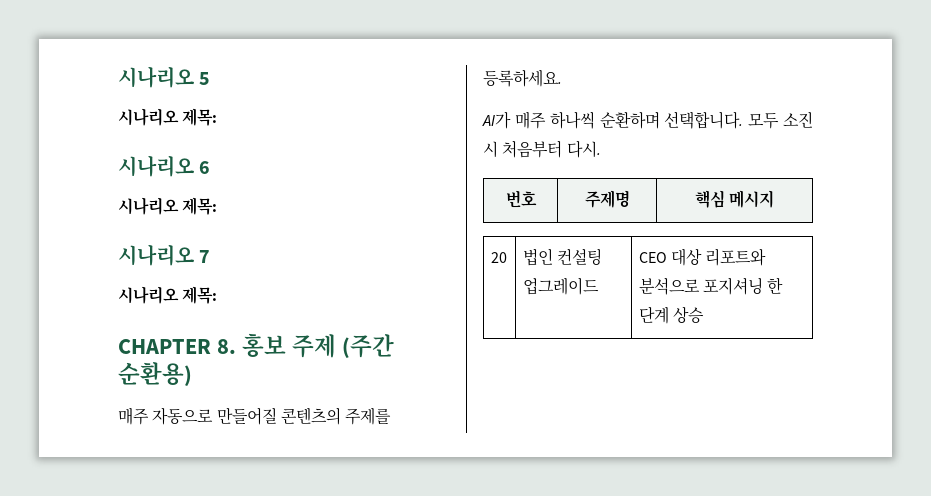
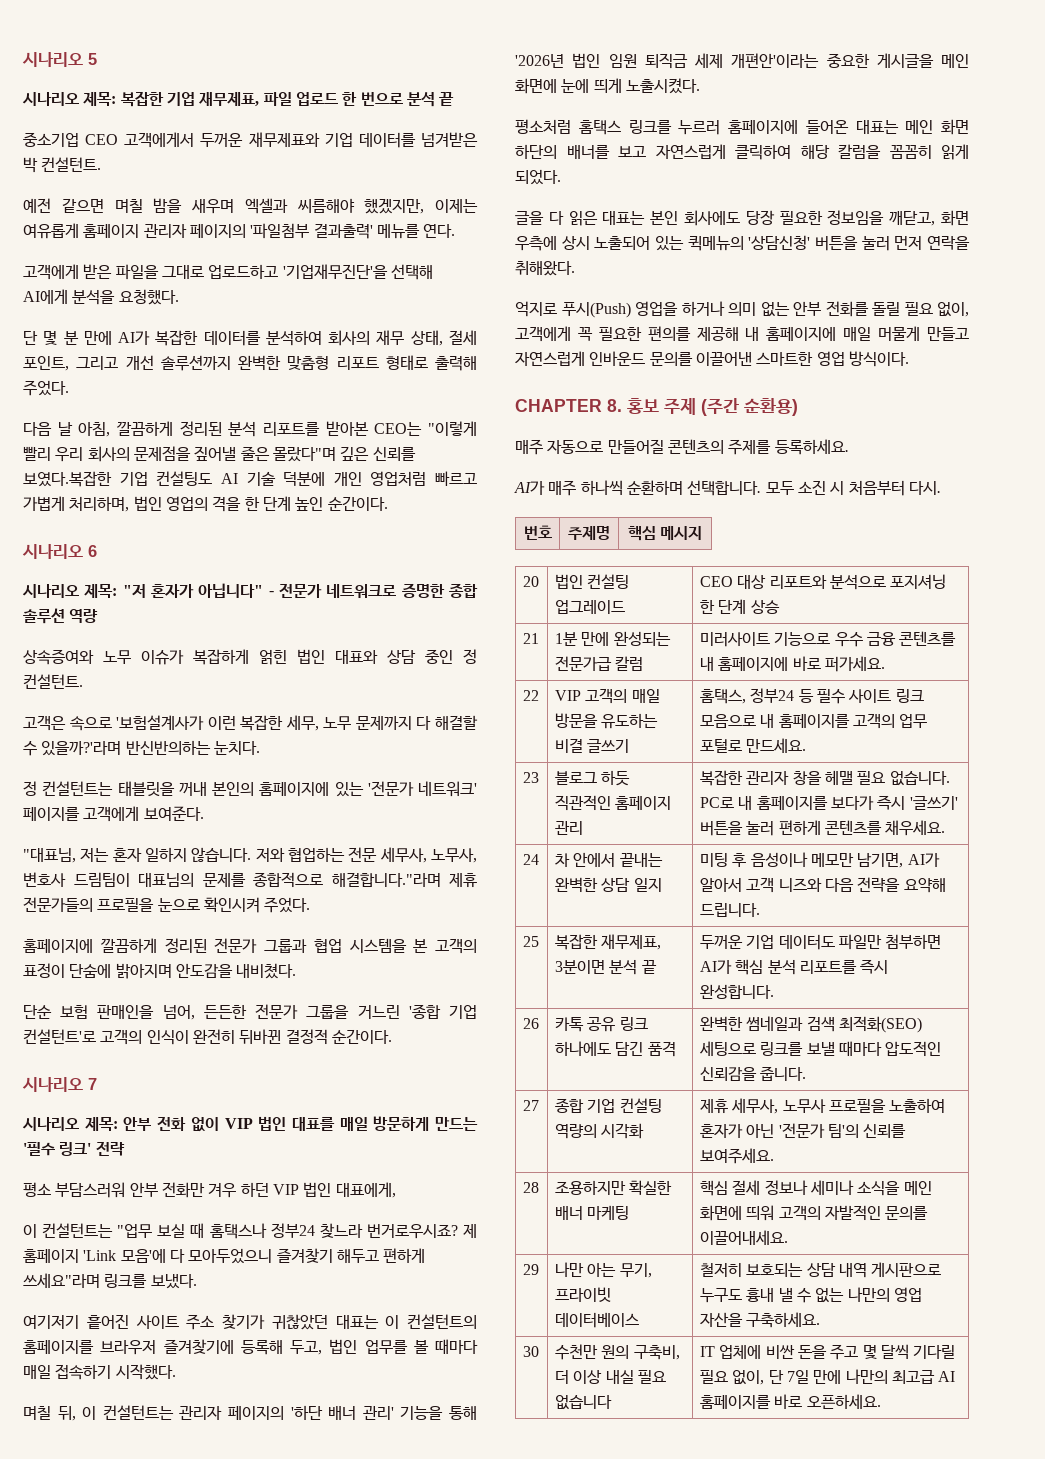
  시나리오 5
- 시나리오 제목:
+ 시나리오 제목: 복잡한 기업 재무제표, 파일 업로드 한 번으로 분석 끝
+ 중소기업 CEO 고객에게서 두꺼운 재무제표와 기업 데이터를 넘겨받은 박 컨설턴트.
+ 예전 같으면 며칠 밤을 새우며 엑셀과 씨름해야 했겠지만, 이제는 여유롭게 홈페이지 관리자 페이지의 '파일첨부 결과출력' 메뉴를 연다.
+ 고객에게 받은 파일을 그대로 업로드하고 '기업재무진단'을 선택해 AI에게 분석을 요청했다.
+ 단 몇 분 만에 AI가 복잡한 데이터를 분석하여 회사의 재무 상태, 절세 포인트, 그리고 개선 솔루션까지 완벽한 맞춤형 리포트 형태로 출력해 주었다.
+ 다음 날 아침, 깔끔하게 정리된 분석 리포트를 받아본 CEO는 "이렇게 빨리 우리 회사의 문제점을 짚어낼 줄은 몰랐다"며 깊은 신뢰를 보였다.복잡한 기업 컨설팅도 AI 기술 덕분에 개인 영업처럼 빠르고 가볍게 처리하며, 법인 영업의 격을 한 단계 높인 순간이다.
  시나리오 6
- 시나리오 제목:
+ 시나리오 제목: "저 혼자가 아닙니다" - 전문가 네트워크로 증명한 종합 솔루션 역량
+ 상속증여와 노무 이슈가 복잡하게 얽힌 법인 대표와 상담 중인 정 컨설턴트.
+ 고객은 속으로 '보험설계사가 이런 복잡한 세무, 노무 문제까지 다 해결할 수 있을까?'라며 반신반의하는 눈치다.
+ 정 컨설턴트는 태블릿을 꺼내 본인의 홈페이지에 있는 '전문가 네트워크' 페이지를 고객에게 보여준다.
+ "대표님, 저는 혼자 일하지 않습니다. 저와 협업하는 전문 세무사, 노무사, 변호사 드림팀이 대표님의 문제를 종합적으로 해결합니다."라며 제휴 전문가들의 프로필을 눈으로 확인시켜 주었다.
+ 홈페이지에 깔끔하게 정리된 전문가 그룹과 협업 시스템을 본 고객의 표정이 단숨에 밝아지며 안도감을 내비쳤다.
+ 단순 보험 판매인을 넘어, 든든한 전문가 그룹을 거느린 '종합 기업 컨설턴트'로 고객의 인식이 완전히 뒤바뀐 결정적 순간이다.
  시나리오 7
- 시나리오 제목:
+ 시나리오 제목: 안부 전화 없이 VIP 법인 대표를 매일 방문하게 만드는 '필수 링크' 전략
+ 평소 부담스러워 안부 전화만 겨우 하던 VIP 법인 대표에게,
+ 이 컨설턴트는 "업무 보실 때 홈택스나 정부24 찾느라 번거로우시죠? 제 홈페이지 'Link 모음'에 다 모아두었으니 즐겨찾기 해두고 편하게 쓰세요"라며 링크를 보냈다.
+ 여기저기 흩어진 사이트 주소 찾기가 귀찮았던 대표는 이 컨설턴트의 홈페이지를 브라우저 즐겨찾기에 등록해 두고, 법인 업무를 볼 때마다 매일 접속하기 시작했다.
+ 며칠 뒤, 이 컨설턴트는 관리자 페이지의 '하단 배너 관리' 기능을 통해 '2026년 법인 임원 퇴직금 세제 개편안'이라는 중요한 게시글을 메인 화면에 눈에 띄게 노출시켰다.
+ 평소처럼 홈택스 링크를 누르러 홈페이지에 들어온 대표는 메인 화면 하단의 배너를 보고 자연스럽게 클릭하여 해당 칼럼을 꼼꼼히 읽게 되었다.
+ 글을 다 읽은 대표는 본인 회사에도 당장 필요한 정보임을 깨닫고, 화면 우측에 상시 노출되어 있는 퀵메뉴의 '상담신청' 버튼을 눌러 먼저 연락을 취해왔다.
+ 억지로 푸시(Push) 영업을 하거나 의미 없는 안부 전화를 돌릴 필요 없이, 고객에게 꼭 필요한 편의를 제공해 내 홈페이지에 매일 머물게 만들고 자연스럽게 인바운드 문의를 이끌어낸 스마트한 영업 방식이다.
+ 21 | 1분 만에 완성되는 전문가급 칼럼 | 미러사이트 기능으로 우수 금융 콘텐츠를 내 홈페이지에 바로 퍼가세요.
+ 22 | VIP 고객의 매일 방문을 유도하는 비결 글쓰기 | 홈택스, 정부24 등 필수 사이트 링크 모음으로 내 홈페이지를 고객의 업무 포털로 만드세요.
+ 23 | 블로그 하듯 직관적인 홈페이지 관리 | 복잡한 관리자 창을 헤맬 필요 없습니다. PC로 내 홈페이지를 보다가 즉시 '글쓰기' 버튼을 눌러 편하게 콘텐츠를 채우세요.
+ 24 | 차 안에서 끝내는 완벽한 상담 일지 | 미팅 후 음성이나 메모만 남기면, AI가 알아서 고객 니즈와 다음 전략을 요약해 드립니다.
+ 25 | 복잡한 재무제표, 3분이면 분석 끝 | 두꺼운 기업 데이터도 파일만 첨부하면 AI가 핵심 분석 리포트를 즉시 완성합니다.
+ 26 | 카톡 공유 링크 하나에도 담긴 품격 | 완벽한 썸네일과 검색 최적화(SEO) 세팅으로 링크를 보낼 때마다 압도적인 신뢰감을 줍니다.
+ 27 | 종합 기업 컨설팅 역량의 시각화 | 제휴 세무사, 노무사 프로필을 노출하여 혼자가 아닌 '전문가 팀'의 신뢰를 보여주세요.
+ 28 | 조용하지만 확실한 배너 마케팅 | 핵심 절세 정보나 세미나 소식을 메인 화면에 띄워 고객의 자발적인 문의를 이끌어내세요.
+ 29 | 나만 아는 무기, 프라이빗 데이터베이스 | 철저히 보호되는 상담 내역 게시판으로 누구도 흉내 낼 수 없는 나만의 영업 자산을 구축하세요.
+ 30 | 수천만 원의 구축비, 더 이상 내실 필요 없습니다 | IT 업체에 비싼 돈을 주고 몇 달씩 기다릴 필요 없이, 단 7일 만에 나만의 최고급 AI 홈페이지를 바로 오픈하세요.

